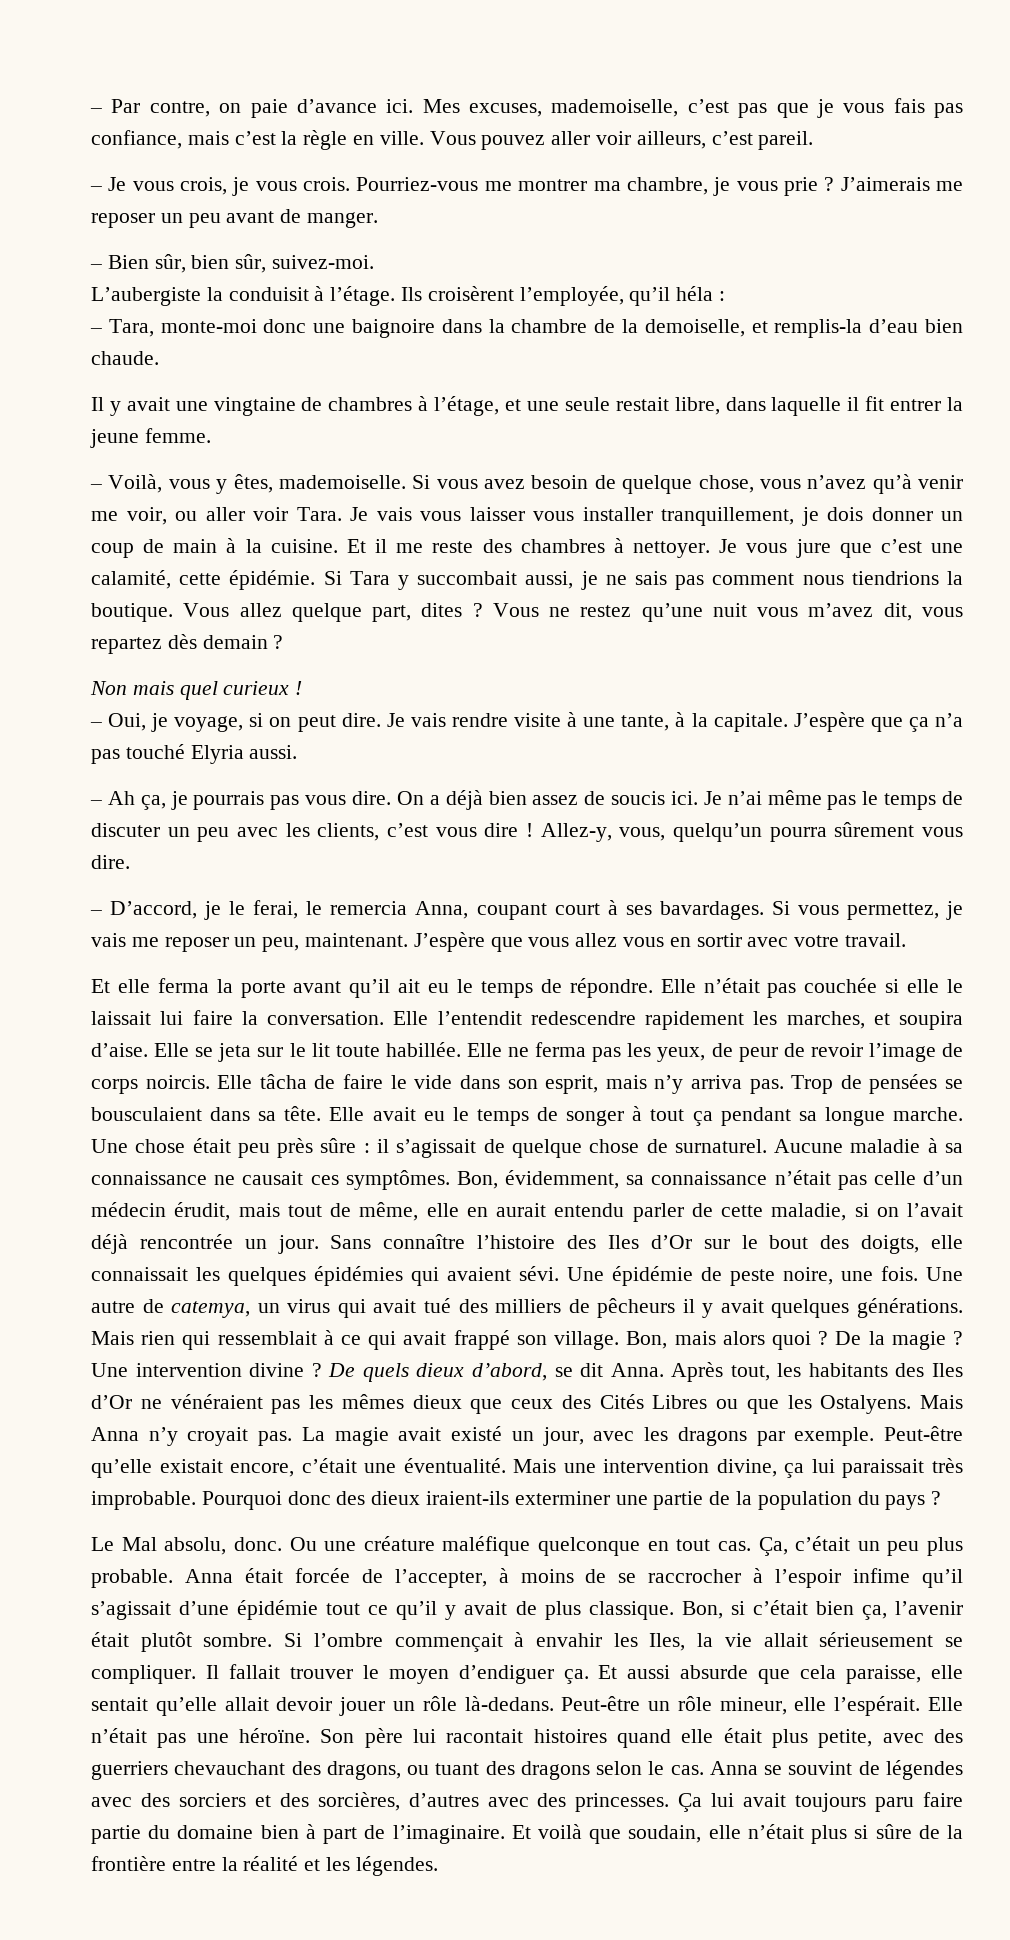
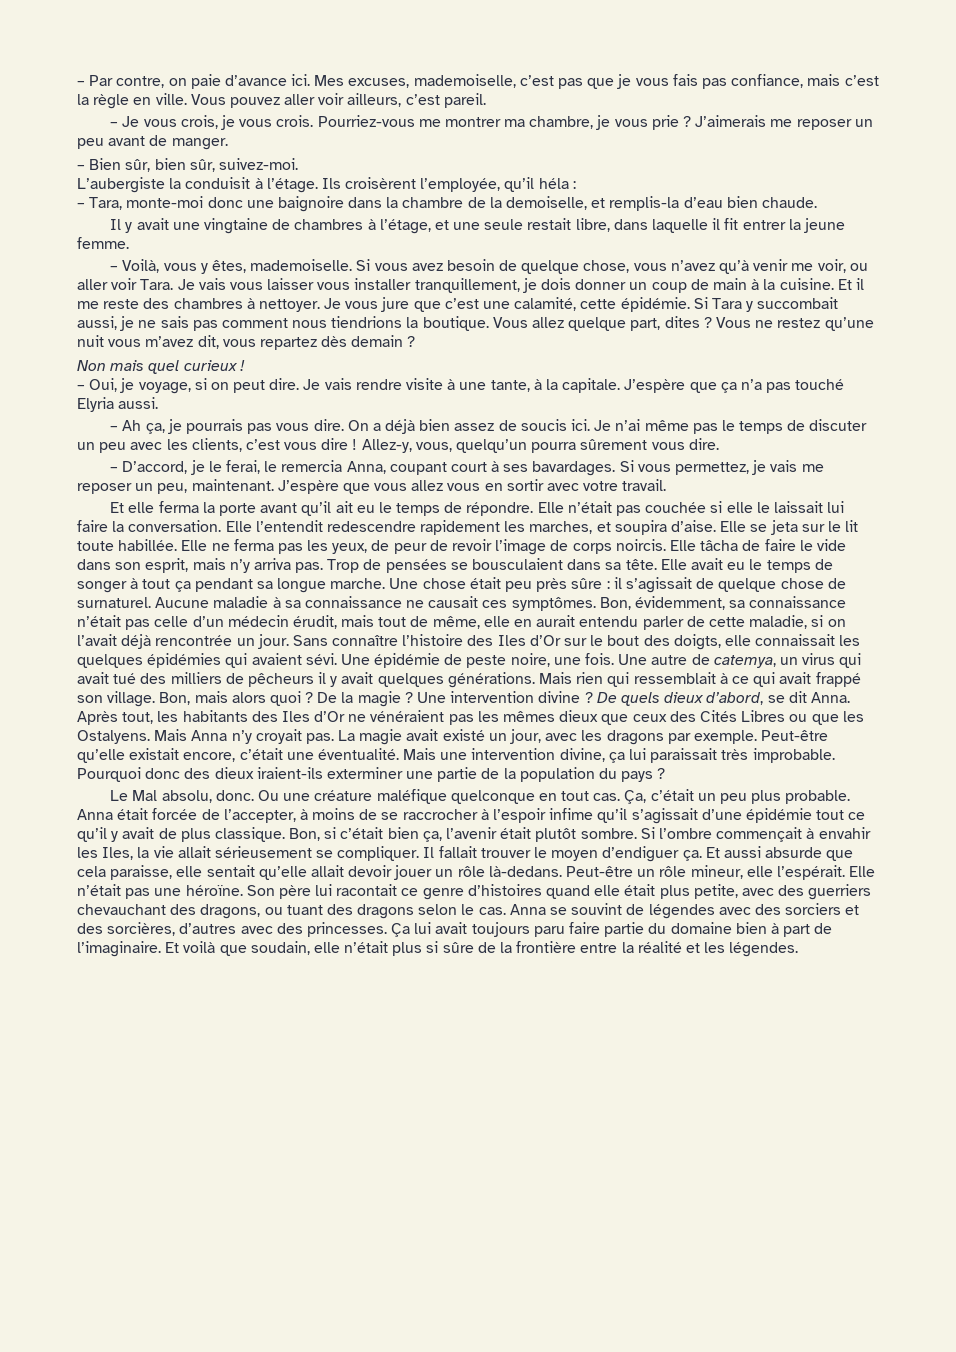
- Son père lui racontait histoires quand elle était plus petite, avec des guerriers chevauchant des dragons, ou tuant des dragons selon le cas.
+ Son père lui racontait ce genre d’histoires quand elle était plus petite, avec des guerriers chevauchant des dragons, ou tuant des dragons selon le cas.

